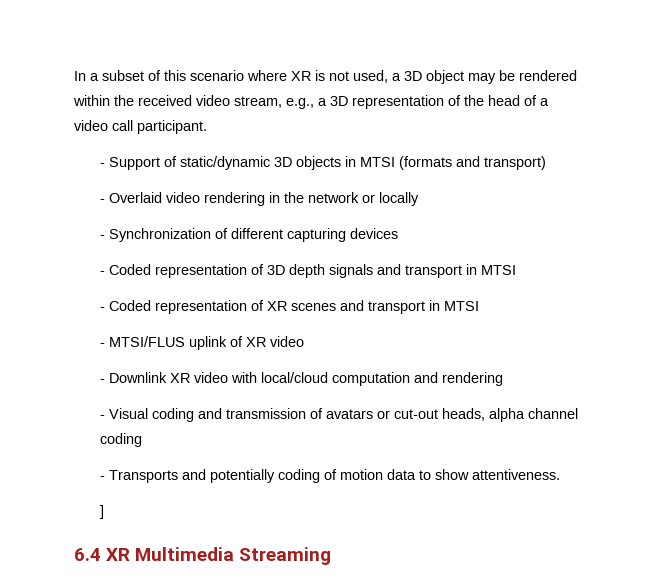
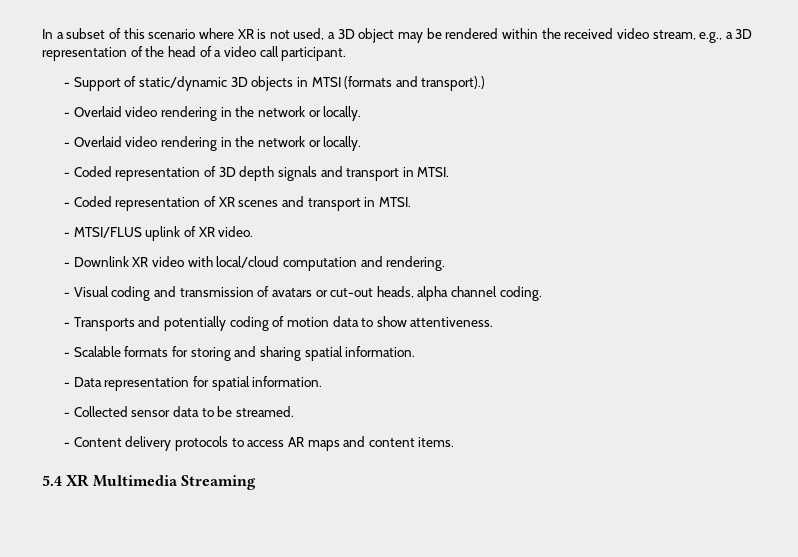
- - Support of static/dynamic 3D objects in MTSI (formats and transport)
- - Overlaid video rendering in the network or locally
- - Synchronization of different capturing devices
+ - Support of static/dynamic 3D objects in MTSI (formats and transport).)
+ - Overlaid video rendering in the network or locally.
+ - Overlaid video rendering in the network or locally.
- - Coded representation of 3D depth signals and transport in MTSI
+ - Coded representation of 3D depth signals and transport in MTSI.
- - Coded representation of XR scenes and transport in MTSI
+ - Coded representation of XR scenes and transport in MTSI.
- - MTSI/FLUS uplink of XR video
+ - MTSI/FLUS uplink of XR video.
- - Downlink XR video with local/cloud computation and rendering
+ - Downlink XR video with local/cloud computation and rendering.
- - Visual coding and transmission of avatars or cut-out heads, alpha channel coding
+ - Visual coding and transmission of avatars or cut-out heads, alpha channel coding.
- ]
- 6.4 XR Multimedia Streaming
+ - Scalable formats for storing and sharing spatial information.
+ - Data representation for spatial information.
+ - Collected sensor data to be streamed.
+ - Content delivery protocols to access AR maps and content items.
+ 5.4 XR Multimedia Streaming

